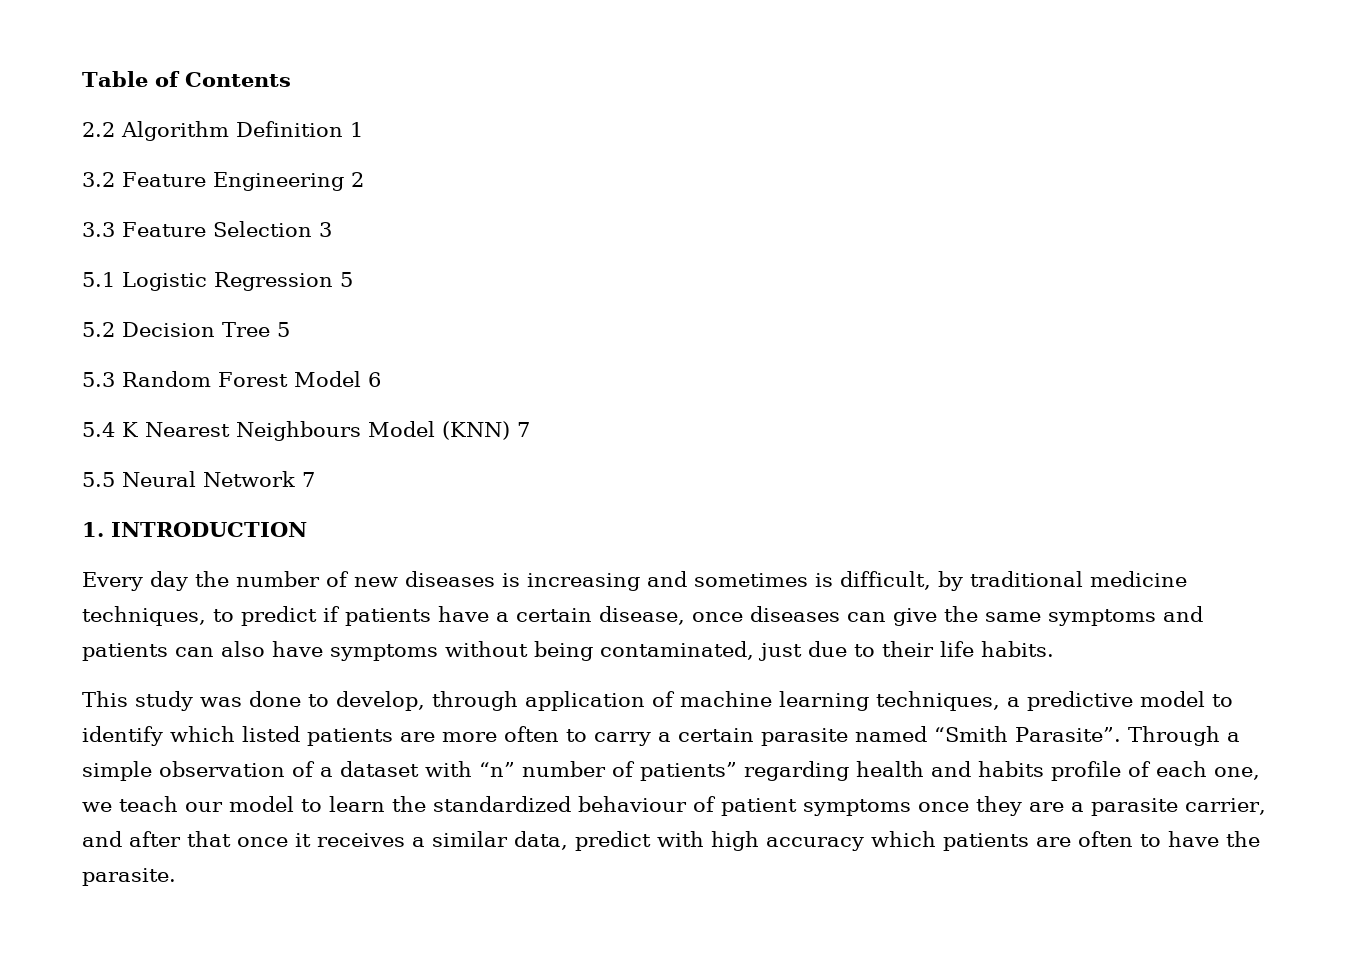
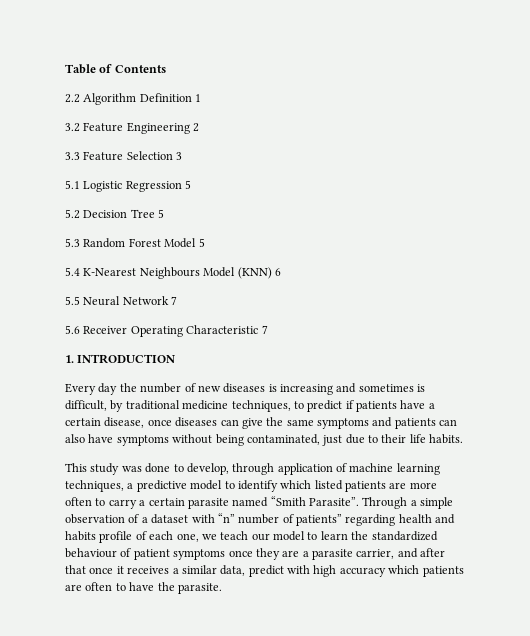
- 5.3 Random Forest Model 6
+ 5.3 Random Forest Model 5
- 5.4 K Nearest Neighbours Model (KNN) 7
+ 5.4 K-Nearest Neighbours Model (KNN) 6
+ 5.6 Receiver Operating Characteristic 7

